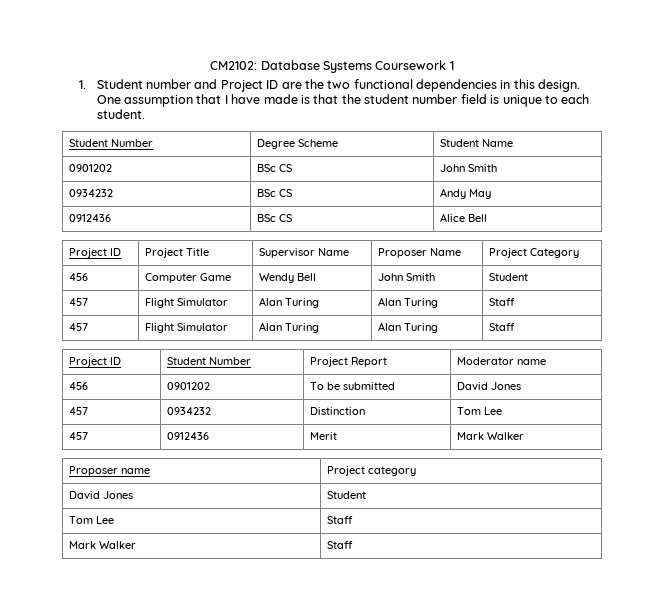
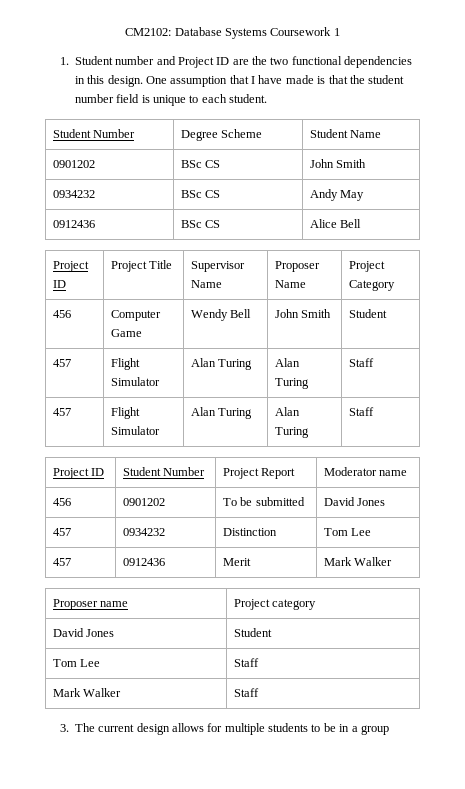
+ 3. The current design allows for multiple students to be in a group

